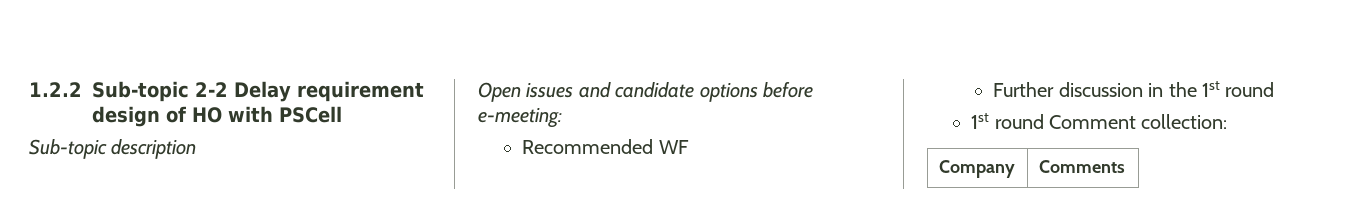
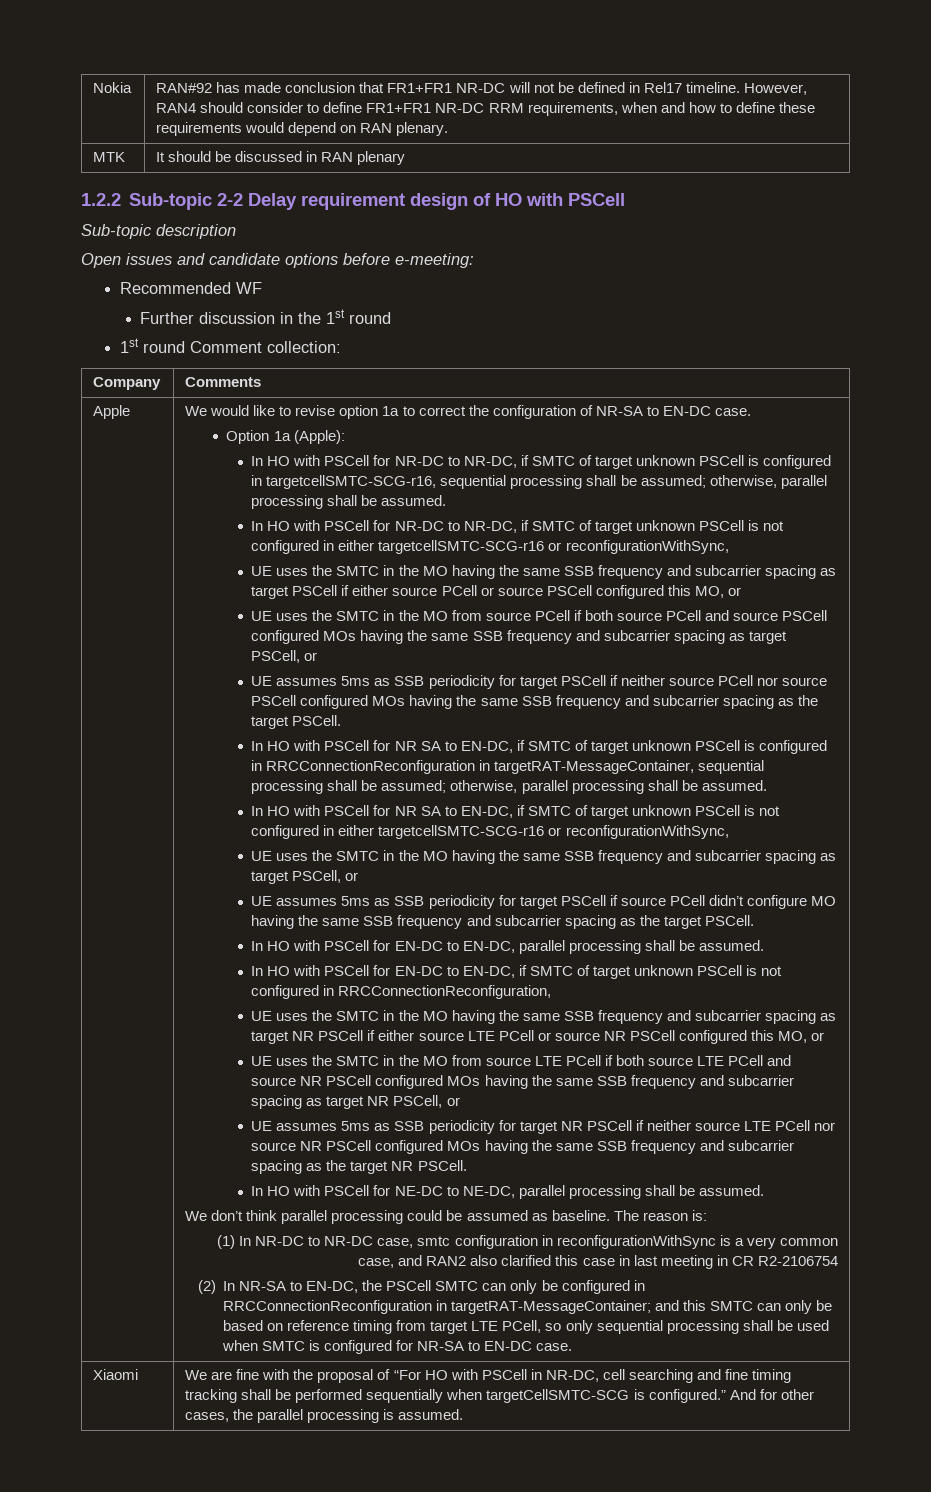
+ Nokia | RAN#92 has made conclusion that FR1+FR1 NR-DC will not be defined in Rel17 timeline. However, RAN4 should consider to define FR1+FR1 NR-DC RRM requirements, when and how to define these requirements would depend on RAN plenary.
+ MTK | It should be discussed in RAN plenary
+ Apple | We would like to revise option 1a to correct the configuration of NR-SA to EN-DC case.
+ Option 1a (Apple):
+ In HO with PSCell for NR-DC to NR-DC, if SMTC of target unknown PSCell is configured in targetcellSMTC-SCG-r16, sequential processing shall be assumed; otherwise, parallel processing shall be assumed.
+ In HO with PSCell for NR-DC to NR-DC, if SMTC of target unknown PSCell is not configured in either targetcellSMTC-SCG-r16 or reconfigurationWithSync,
+ UE uses the SMTC in the MO having the same SSB frequency and subcarrier spacing as target PSCell if either source PCell or source PSCell configured this MO, or
+ UE uses the SMTC in the MO from source PCell if both source PCell and source PSCell configured MOs having the same SSB frequency and subcarrier spacing as target PSCell, or
+ UE assumes 5ms as SSB periodicity for target PSCell if neither source PCell nor source PSCell configured MOs having the same SSB frequency and subcarrier spacing as the target PSCell.
+ In HO with PSCell for NR SA to EN-DC, if SMTC of target unknown PSCell is configured in RRCConnectionReconfiguration in targetRAT-MessageContainer, sequential processing shall be assumed; otherwise, parallel processing shall be assumed.
+ In HO with PSCell for NR SA to EN-DC, if SMTC of target unknown PSCell is not configured in either targetcellSMTC-SCG-r16 or reconfigurationWithSync,
+ UE uses the SMTC in the MO having the same SSB frequency and subcarrier spacing as target PSCell, or
+ UE assumes 5ms as SSB periodicity for target PSCell if source PCell didn’t configure MO having the same SSB frequency and subcarrier spacing as the target PSCell.
+ In HO with PSCell for EN-DC to EN-DC, parallel processing shall be assumed.
+ In HO with PSCell for EN-DC to EN-DC, if SMTC of target unknown PSCell is not configured in RRCConnectionReconfiguration,
+ UE uses the SMTC in the MO having the same SSB frequency and subcarrier spacing as target NR PSCell if either source LTE PCell or source NR PSCell configured this MO, or
+ UE uses the SMTC in the MO from source LTE PCell if both source LTE PCell and source NR PSCell configured MOs having the same SSB frequency and subcarrier spacing as target NR PSCell, or
+ UE assumes 5ms as SSB periodicity for target NR PSCell if neither source LTE PCell nor source NR PSCell configured MOs having the same SSB frequency and subcarrier spacing as the target NR PSCell.
+ In HO with PSCell for NE-DC to NE-DC, parallel processing shall be assumed.
+ We don’t think parallel processing could be assumed as baseline. The reason is:
+ (1) In NR-DC to NR-DC case, smtc configuration in reconfigurationWithSync is a very common case, and RAN2 also clarified this case in last meeting in CR R2-2106754
+ (2) In NR-SA to EN-DC, the PSCell SMTC can only be configured in RRCConnectionReconfiguration in targetRAT-MessageContainer; and this SMTC can only be based on reference timing from target LTE PCell, so only sequential processing shall be used when SMTC is configured for NR-SA to EN-DC case.
+ Xiaomi | We are fine with the proposal of “For HO with PSCell in NR-DC, cell searching and fine timing tracking shall be performed sequentially when targetCellSMTC-SCG is configured.” And for other cases, the parallel processing is assumed.

